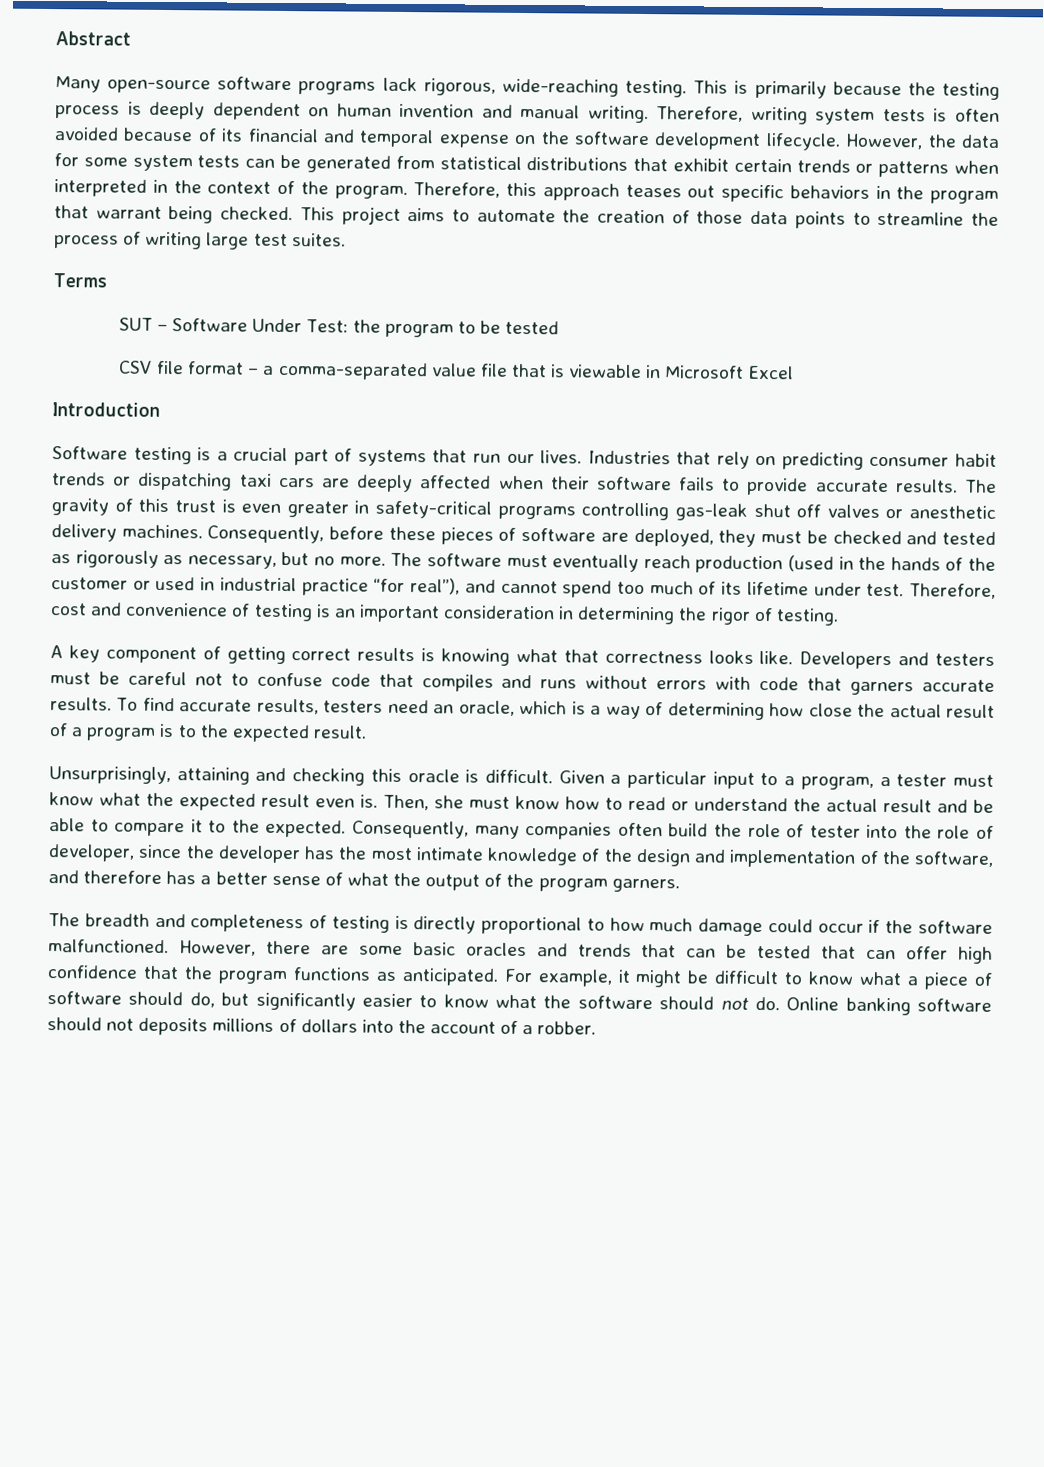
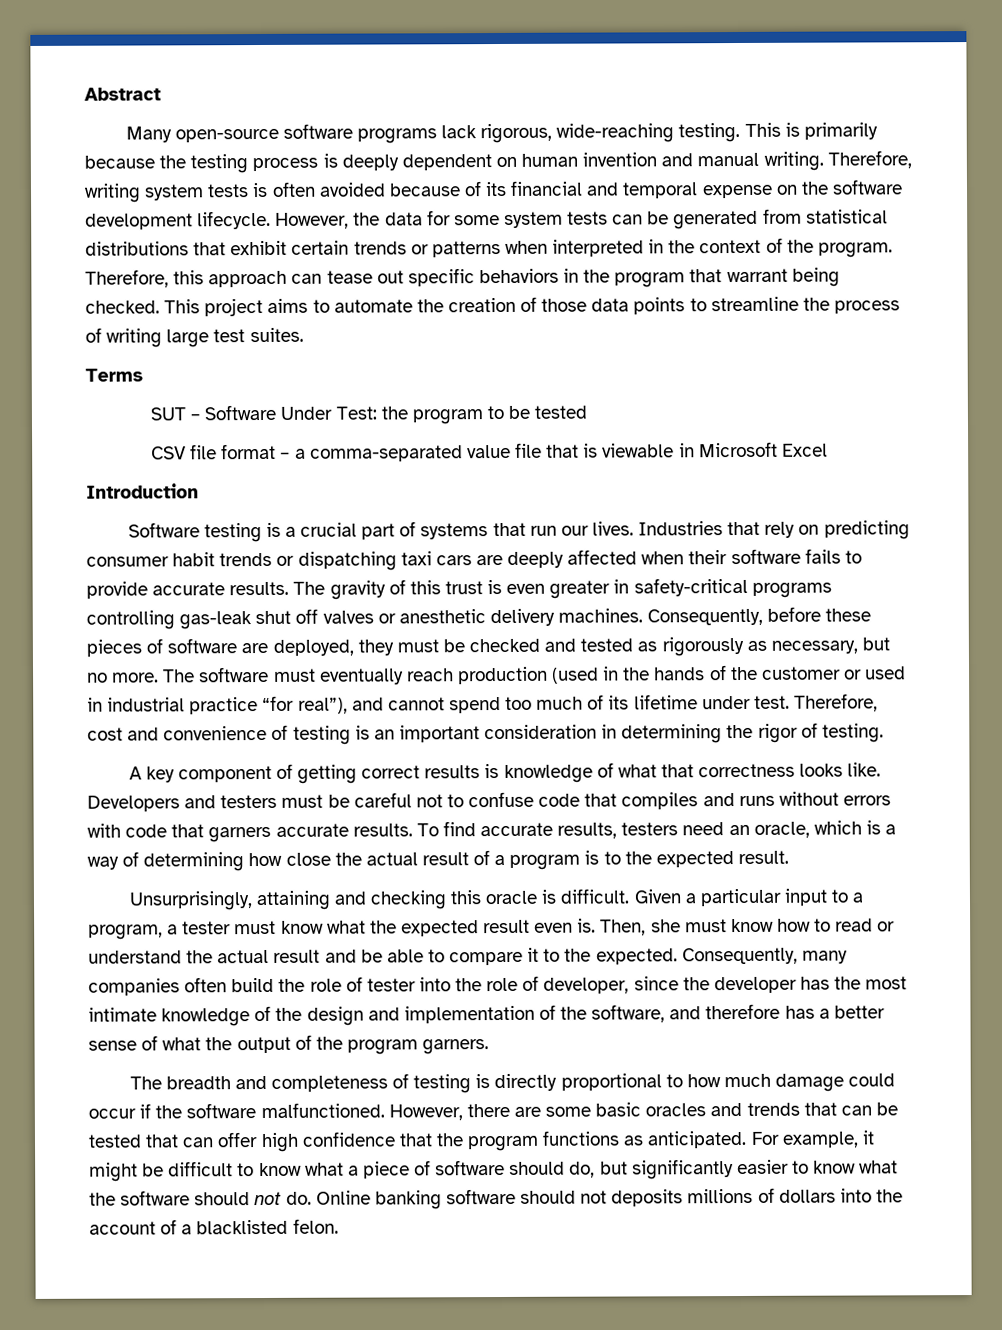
- Therefore, this approach teases out specific behaviors in the program that warrant being checked.
+ Therefore, this approach can tease out specific behaviors in the program that warrant being checked.
- A key component of getting correct results is knowing what that correctness looks like.
+ A key component of getting correct results is knowledge of what that correctness looks like.
- Online banking software should not deposits millions of dollars into the account of a robber.
+ Online banking software should not deposits millions of dollars into the account of a blacklisted felon.

